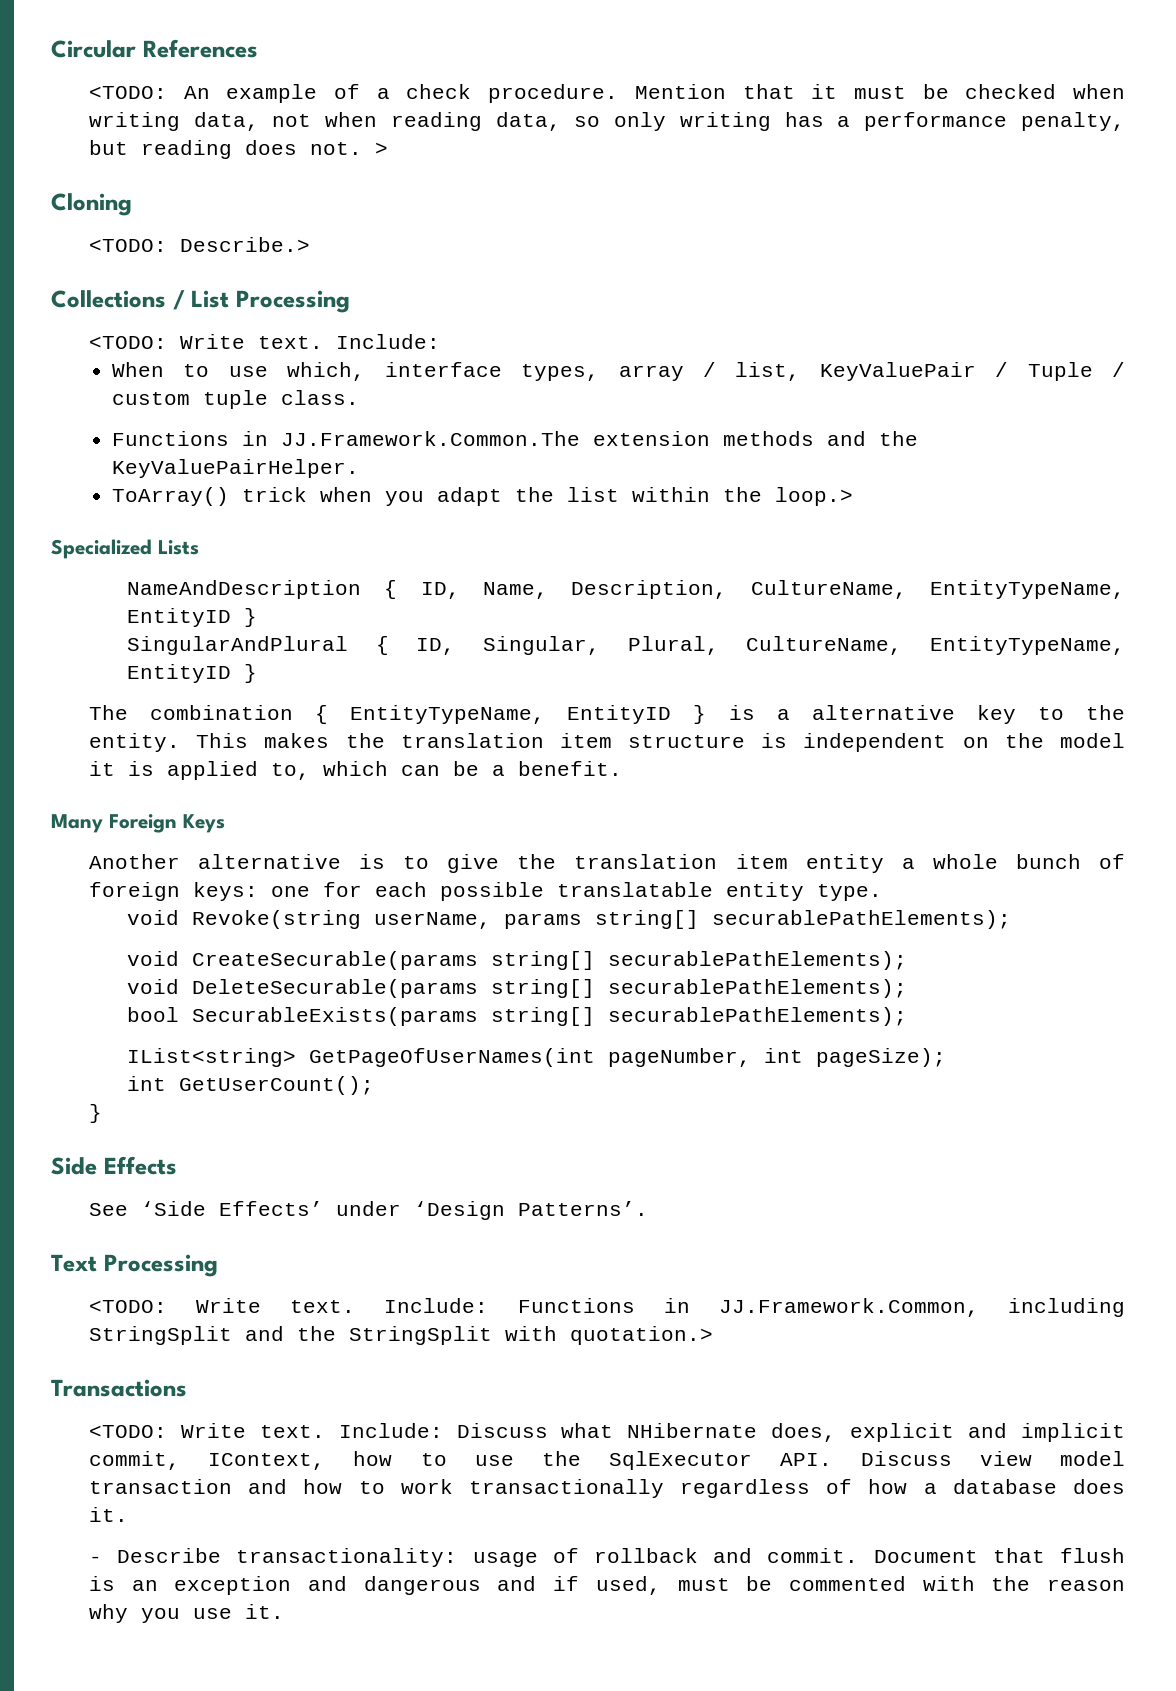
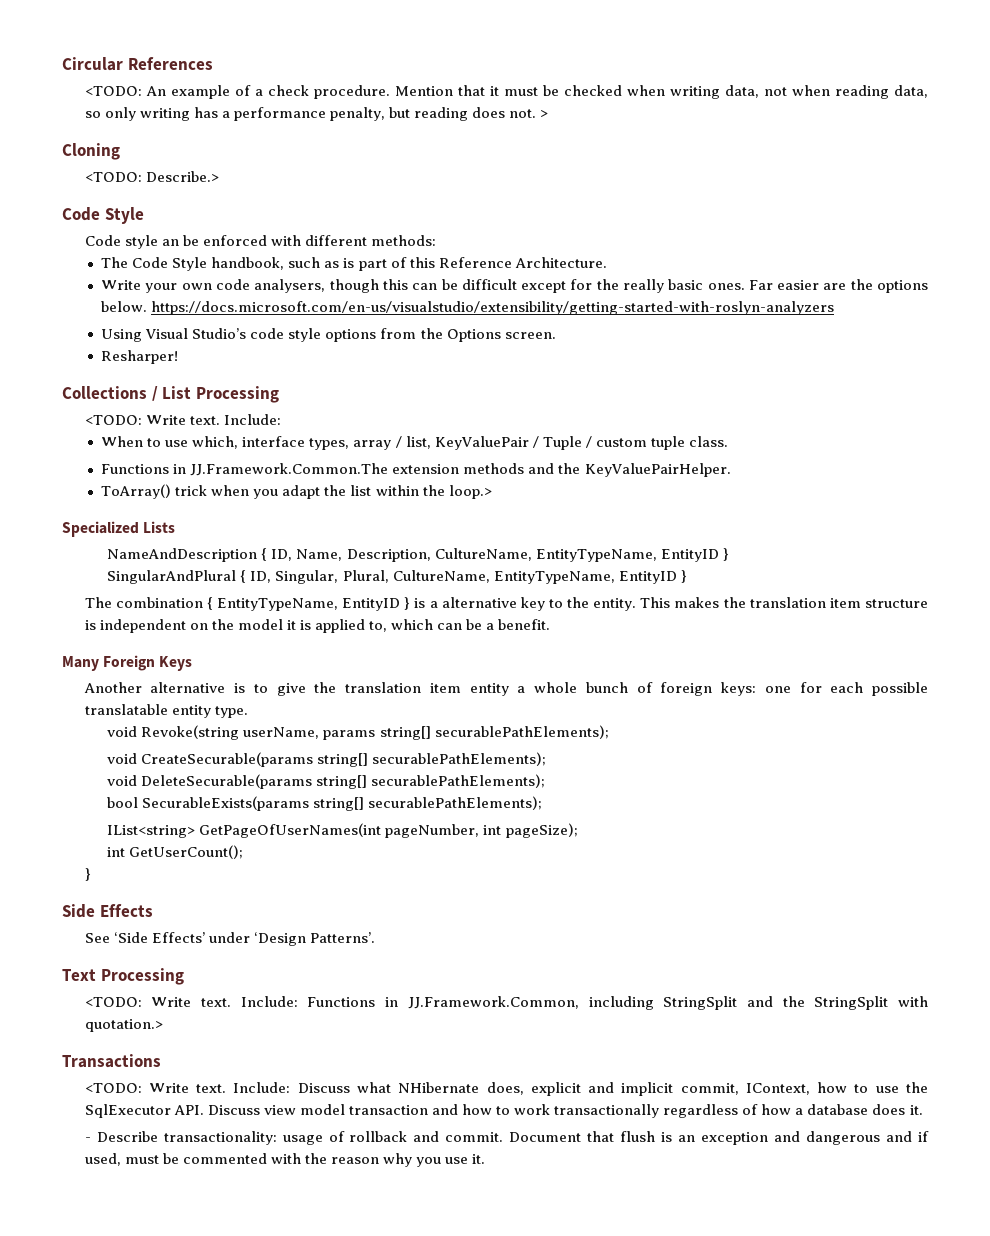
  <TODO: Describe.>
+ Code Style
+ Code style an be enforced with different methods:
+ The Code Style handbook, such as is part of this Reference Architecture.
+ Write your own code analysers, though this can be difficult except for the really basic ones. Far easier are the options below. https://docs.microsoft.com/en-us/visualstudio/extensibility/getting-started-with-roslyn-analyzers
+ Using Visual Studio’s code style options from the Options screen.
+ Resharper!

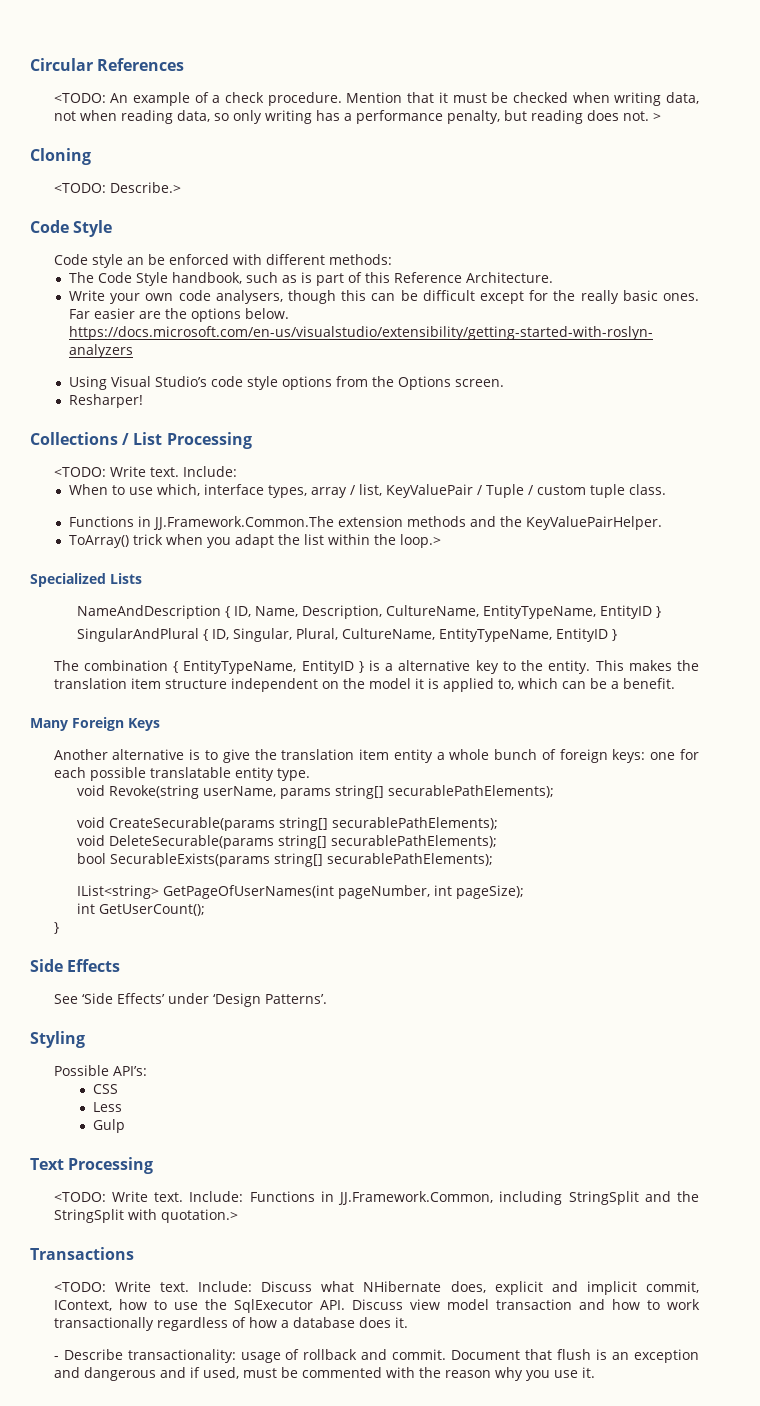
- This makes the translation item structure is independent on the model it is applied to, which can be a benefit.
+ This makes the translation item structure independent on the model it is applied to, which can be a benefit.
+ Styling
+ Possible API’s:
+ CSS
+ Less
+ Gulp

